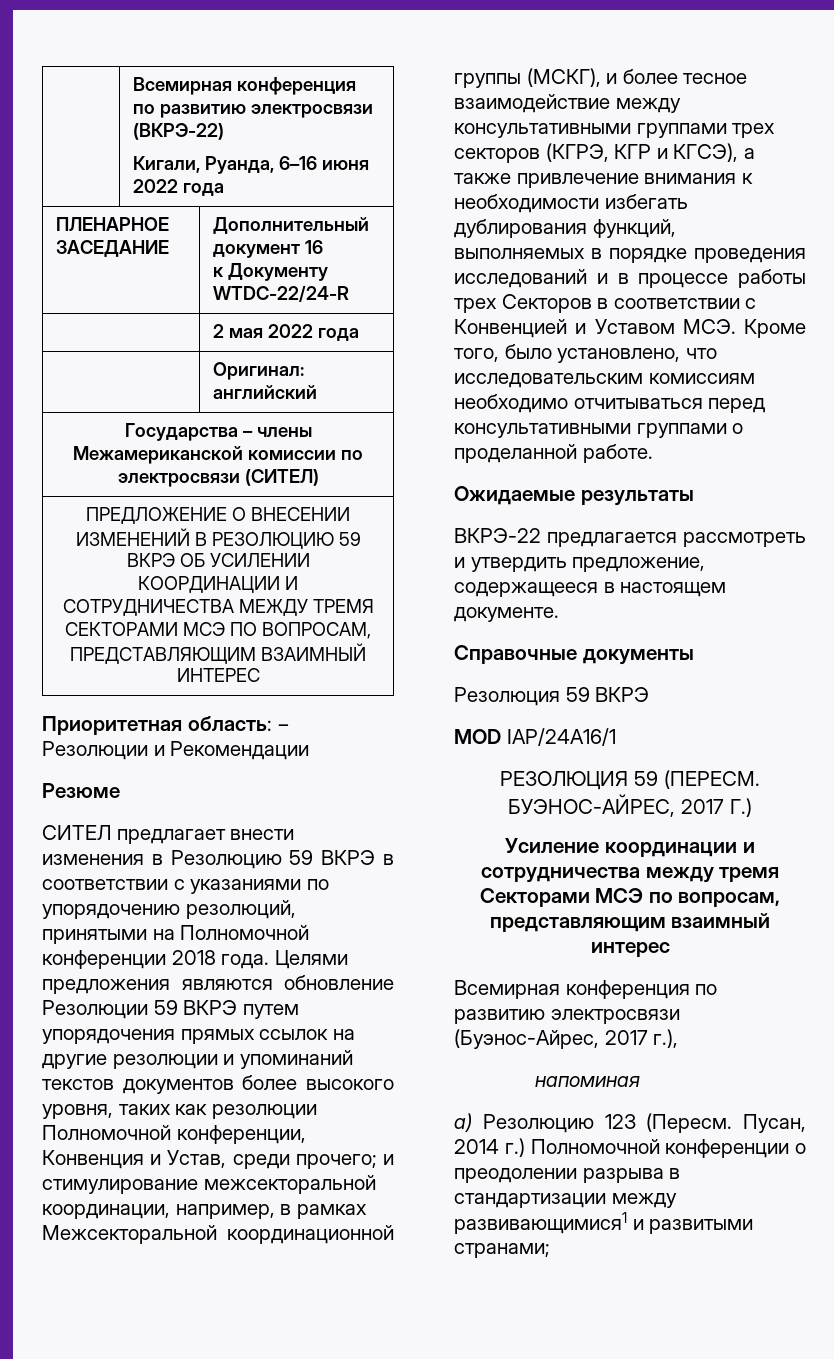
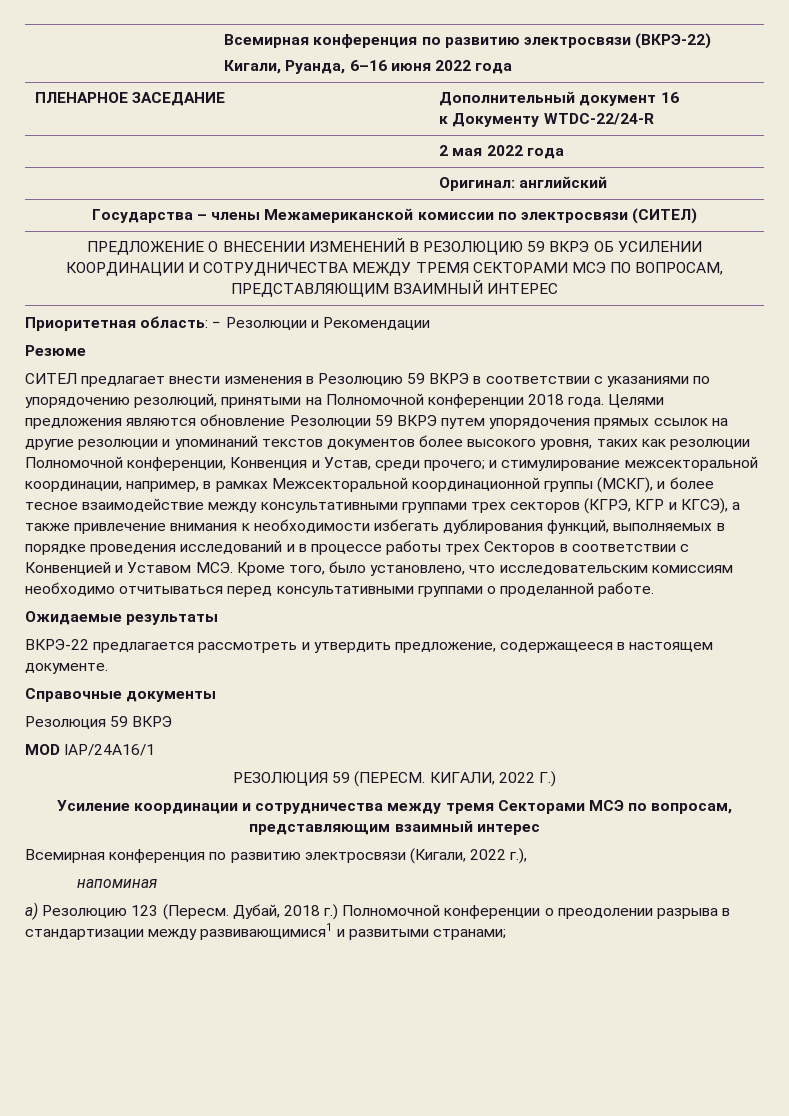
- БУЭНОС-АЙРЕС, 2017 Г.)
+ КИГАЛИ, 2022 Г.)
- Всемирная конференция по развитию электросвязи (Буэнос-Айрес, 2017 г.),
+ Всемирная конференция по развитию электросвязи (Кигали, 2022 г.),
- Пусан, 2014 г.) Полномочной конференции о преодолении разрыва в стандартизации между развивающимися1 и развитыми странами;
+ Дубай, 2018 г.) Полномочной конференции о преодолении разрыва в стандартизации между развивающимися1 и развитыми странами;

